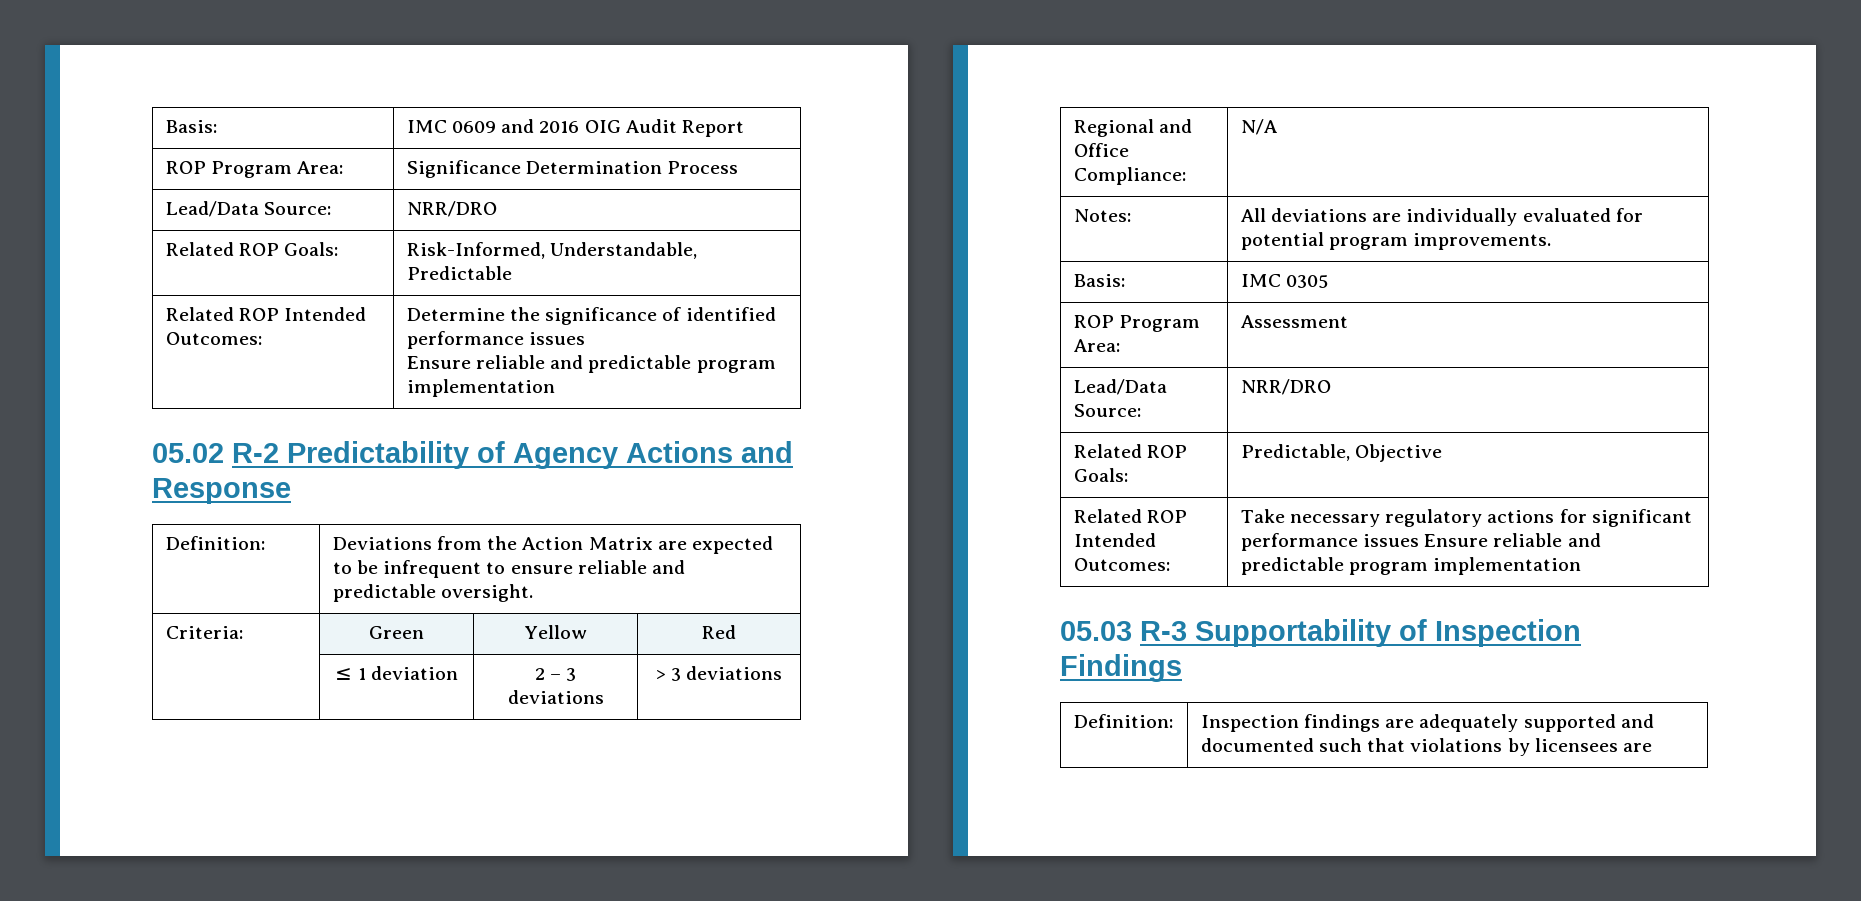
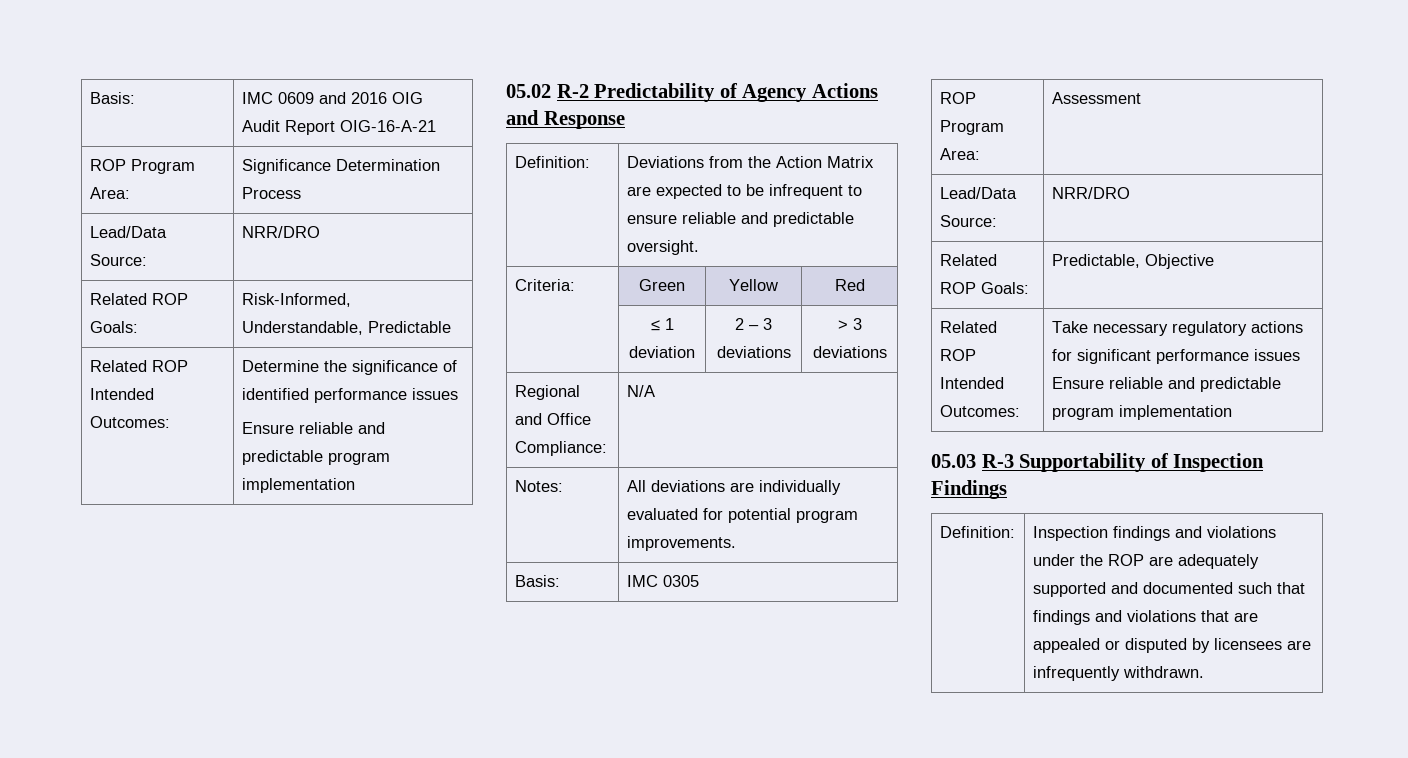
- Basis: | IMC 0609 and 2016 OIG Audit Report
+ Basis: | IMC 0609 and 2016 OIG Audit Report OIG-16-A-21
- Definition: | Inspection findings are adequately supported and documented such that violations by licensees are
+ Definition: | Inspection findings and violations under the ROP are adequately supported and documented such that findings and violations that are appealed or disputed by licensees are infrequently withdrawn.

